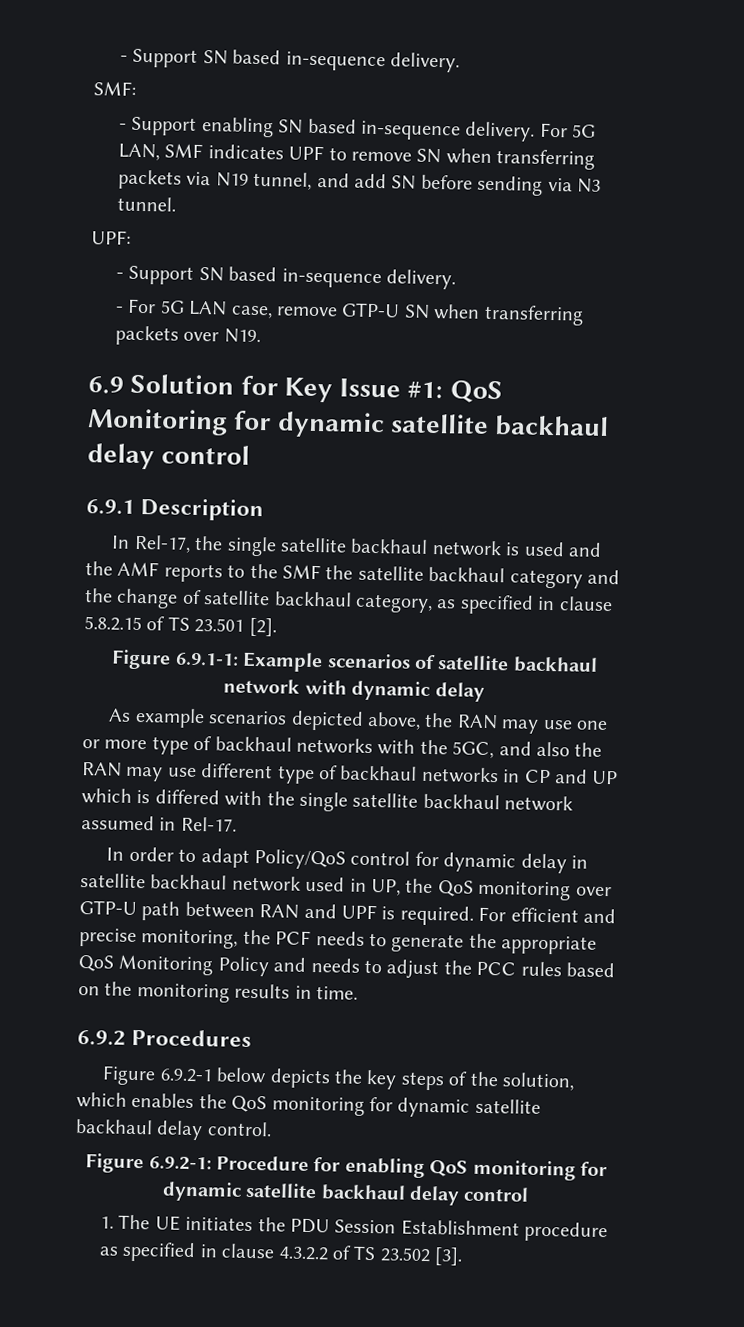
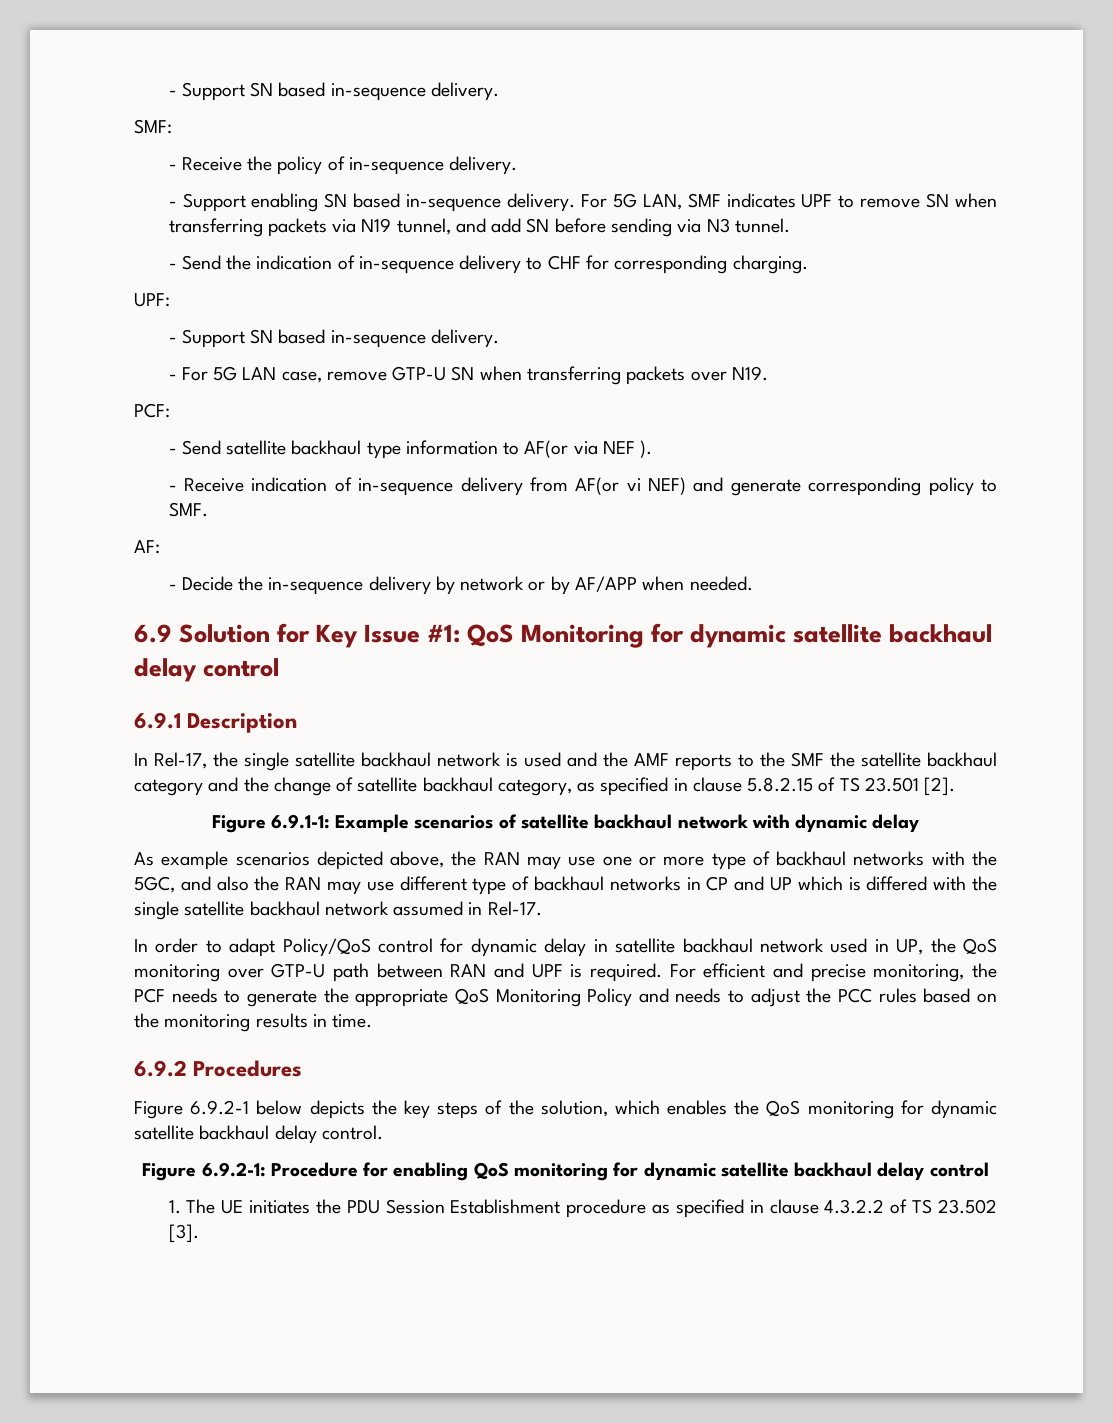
+ - Receive the policy of in-sequence delivery.
+ - Send the indication of in-sequence delivery to CHF for corresponding charging.
+ PCF:
+ - Send satellite backhaul type information to AF(or via NEF ).
+ - Receive indication of in-sequence delivery from AF(or vi NEF) and generate corresponding policy to SMF.
+ AF:
+ - Decide the in-sequence delivery by network or by AF/APP when needed.

